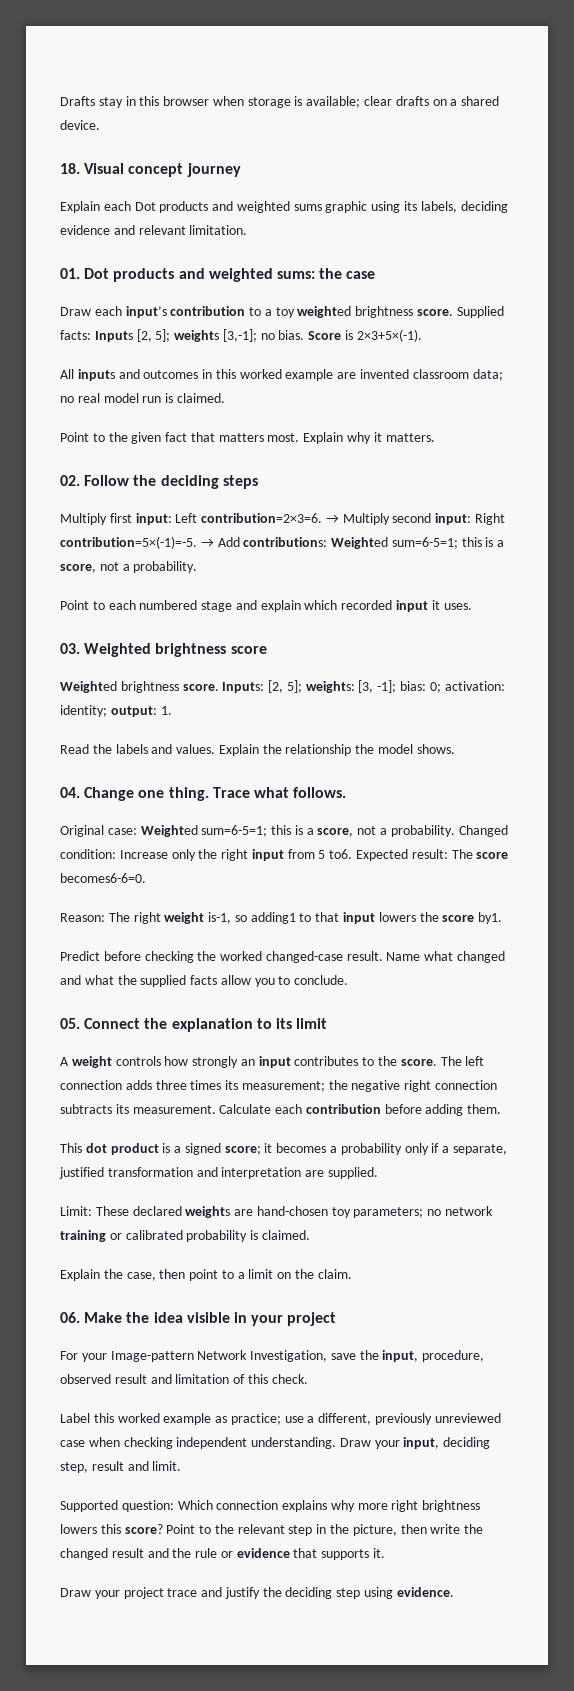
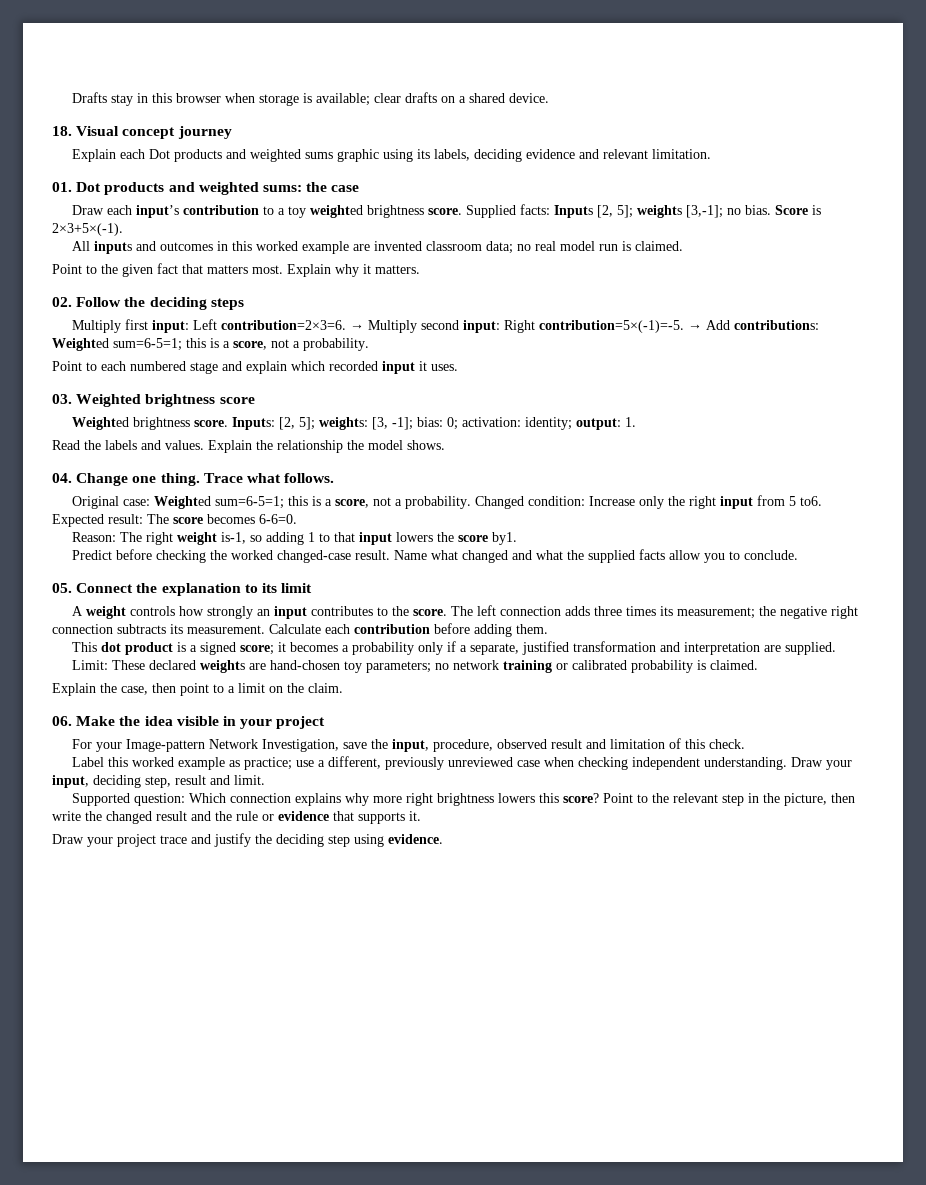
- Expected result: The score becomes6-6=0.
+ Expected result: The score becomes 6-6=0.
- Reason: The right weight is-1, so adding1 to that input lowers the score by1.
+ Reason: The right weight is-1, so adding 1 to that input lowers the score by1.

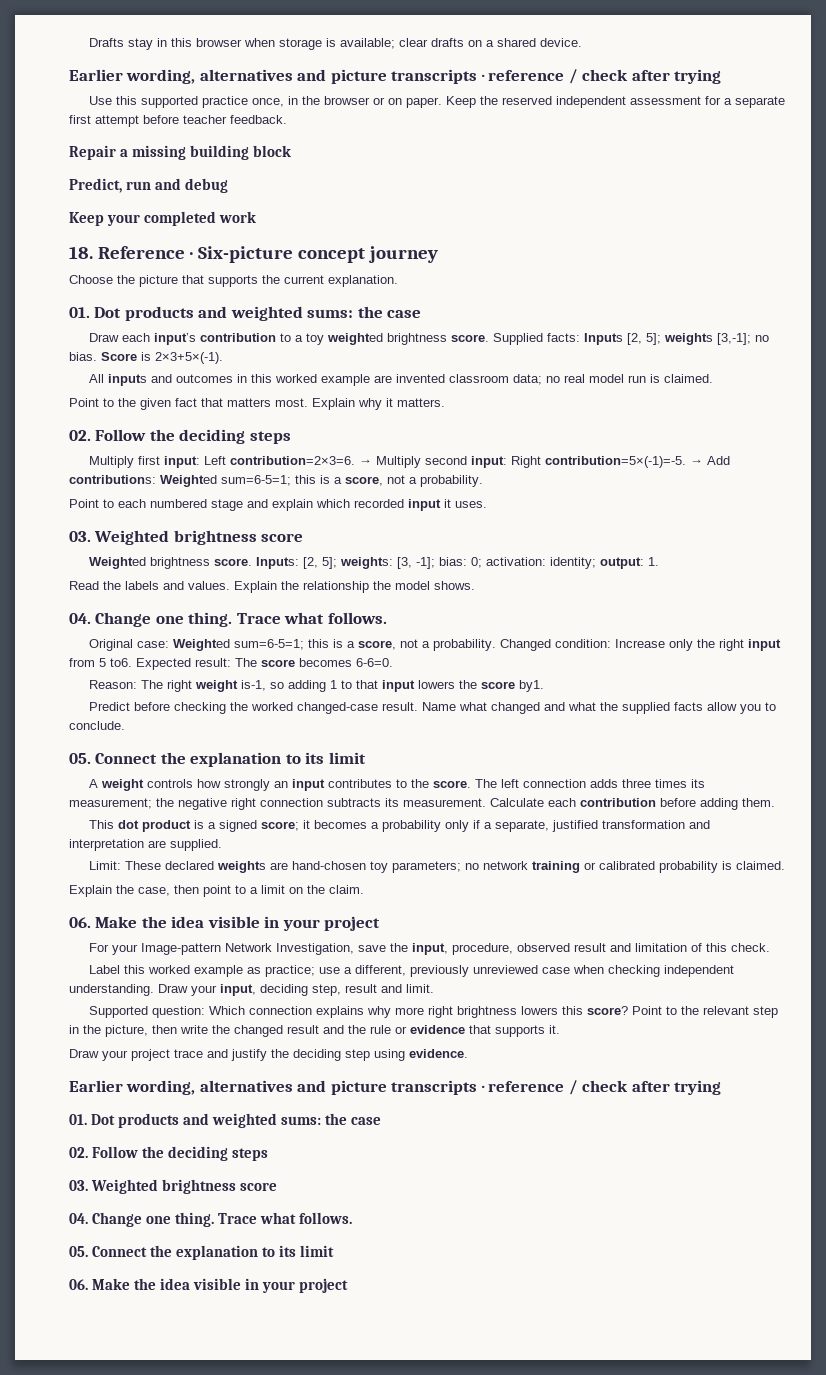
  Drafts stay in this browser when storage is available; clear drafts on a shared device.
- 18. Visual concept journey
- Explain each Dot products and weighted sums graphic using its labels, deciding evidence and relevant limitation.
+ Earlier wording, alternatives and picture transcripts · reference / check after trying
+ Use this supported practice once, in the browser or on paper. Keep the reserved independent assessment for a separate first attempt before teacher feedback.
+ Repair a missing building block
+ Predict, run and debug
+ Keep your completed work
+ 18. Reference · Six-picture concept journey
+ Choose the picture that supports the current explanation.
  Draw your project trace and justify the deciding step using evidence.
+ Earlier wording, alternatives and picture transcripts · reference / check after trying
+ 01. Dot products and weighted sums: the case
+ 02. Follow the deciding steps
+ 03. Weighted brightness score
+ 04. Change one thing. Trace what follows.
+ 05. Connect the explanation to its limit
+ 06. Make the idea visible in your project

